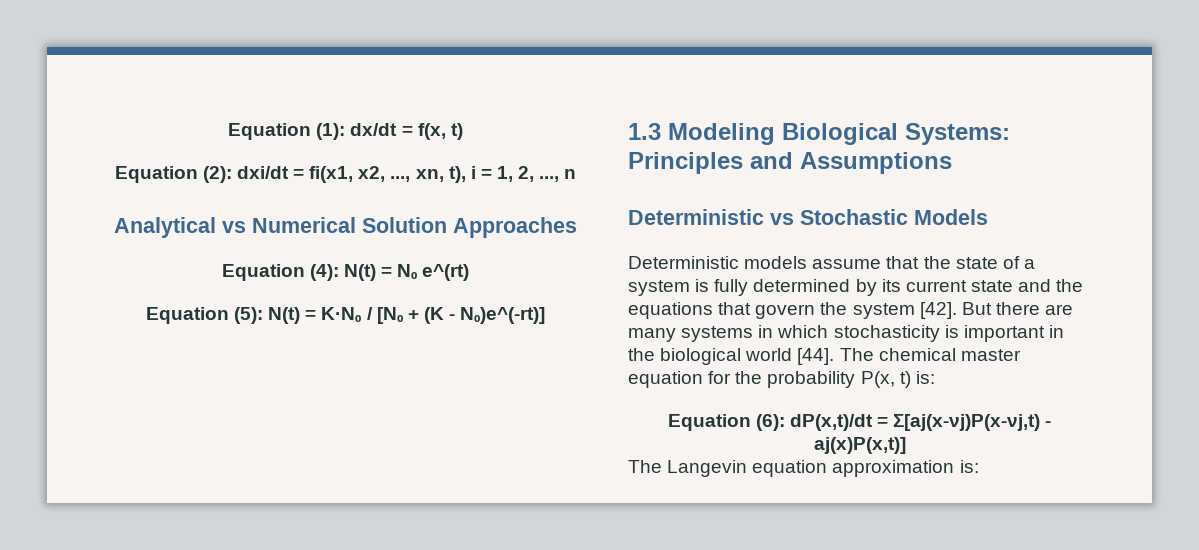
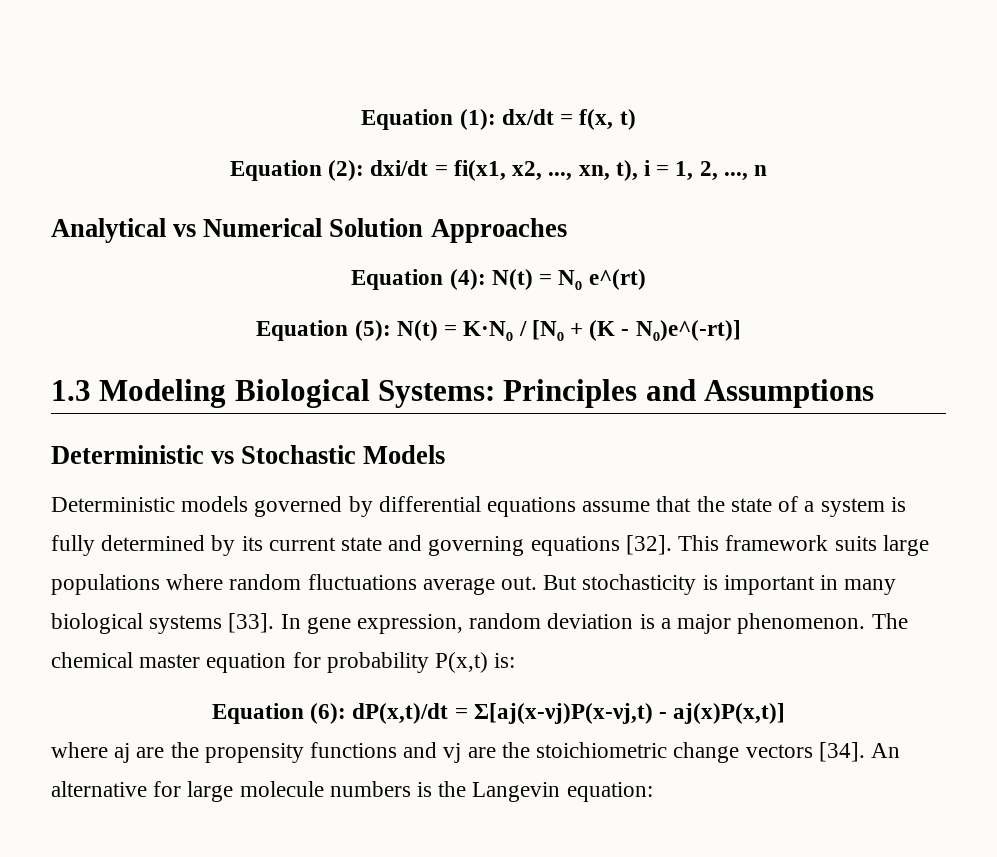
- Deterministic models assume that the state of a system is fully determined by its current state and the equations that govern the system [42]. But there are many systems in which stochasticity is important in the biological world [44].
+ Deterministic models governed by differential equations assume that the state of a system is fully determined by its current state and governing equations [32]. This framework suits large populations where random fluctuations average out. But stochasticity is important in many biological systems [33]. In gene expression, random deviation is a major phenomenon.
- The chemical master equation for the probability P(x, t) is:
+ The chemical master equation for probability P(x,t) is:
- The Langevin equation approximation is:
+ where aj are the propensity functions and vj are the stoichiometric change vectors [34]. An alternative for large molecule numbers is the Langevin equation:

